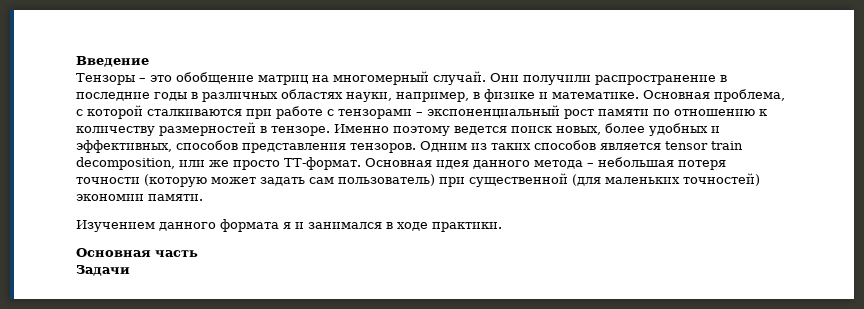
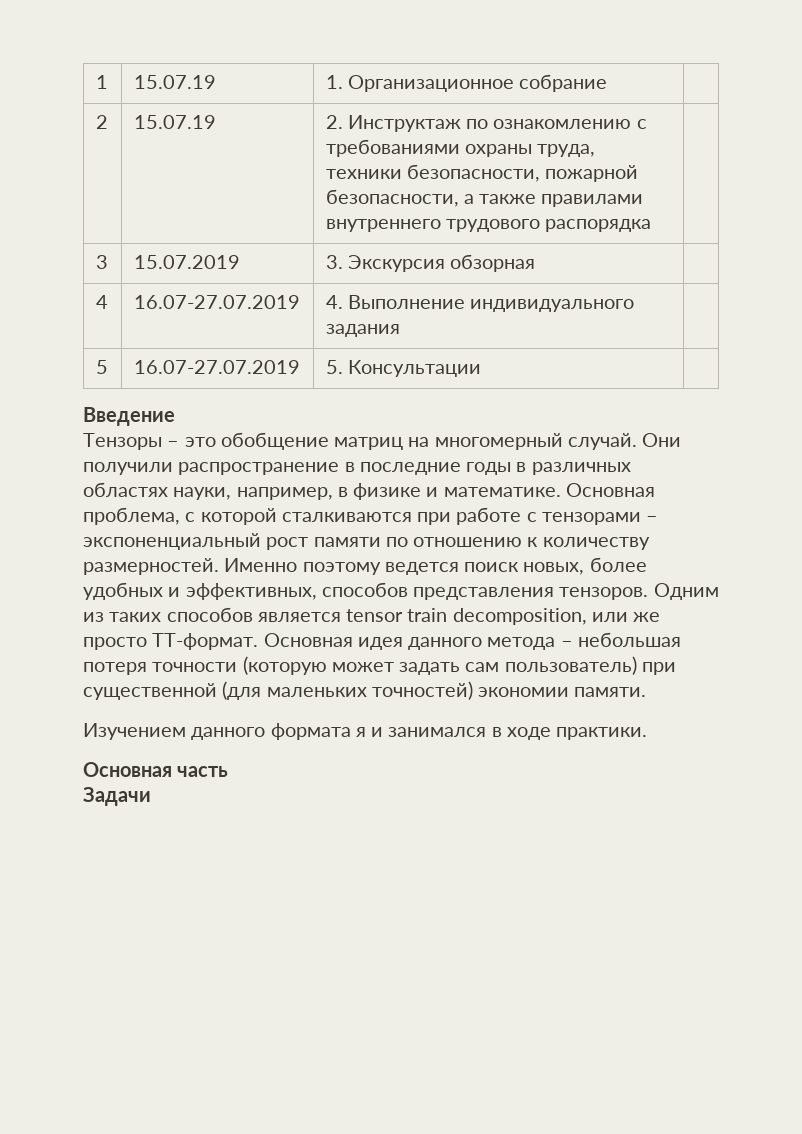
+ 1 | 15.07.19 | 1. Организационное собрание |
+ 2 | 15.07.19 | 2. Инструктаж по ознакомлению с требованиями охраны труда, техники безопасности, пожарной безопасности, а также правилами внутреннего трудового распорядка |
+ 3 | 15.07.2019 | 3. Экскурсия обзорная |
+ 4 | 16.07-27.07.2019 | 4. Выполнение индивидуального задания |
+ 5 | 16.07-27.07.2019 | 5. Консультации |
- Основная проблема, с которой сталкиваются при работе с тензорами – экспоненциальный рост памяти по отношению к количеству размерностей в тензоре.
+ Основная проблема, с которой сталкиваются при работе с тензорами – экспоненциальный рост памяти по отношению к количеству размерностей.

